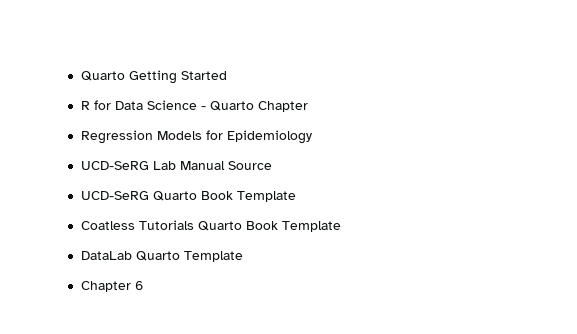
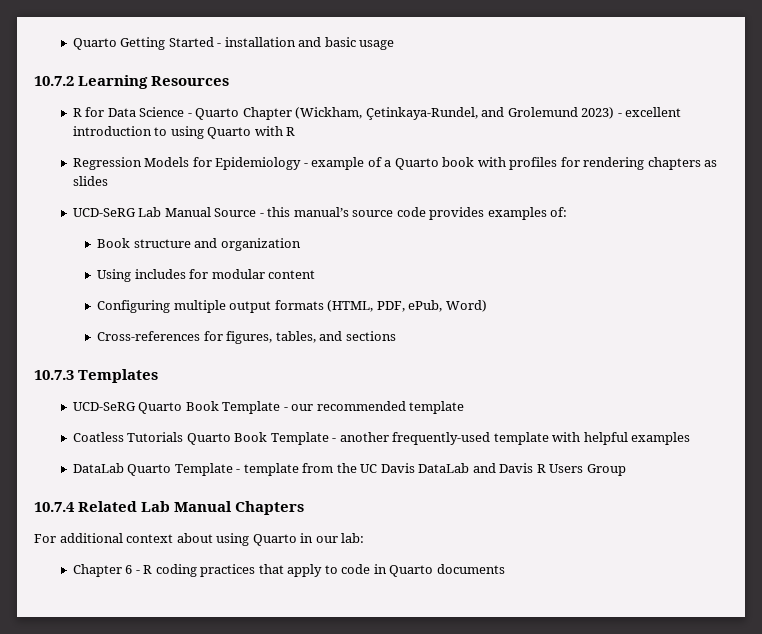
- Quarto Getting Started
+ Quarto Getting Started - installation and basic usage
+ 10.7.2 Learning Resources
- R for Data Science - Quarto Chapter
- Regression Models for Epidemiology
- UCD-SeRG Lab Manual Source
+ R for Data Science - Quarto Chapter (Wickham, Çetinkaya-Rundel, and Grolemund 2023) - excellent introduction to using Quarto with R
+ Regression Models for Epidemiology - example of a Quarto book with profiles for rendering chapters as slides
+ UCD-SeRG Lab Manual Source - this manual’s source code provides examples of:
+ Book structure and organization
+ Using includes for modular content
+ Configuring multiple output formats (HTML, PDF, ePub, Word)
+ Cross-references for figures, tables, and sections
+ 10.7.3 Templates
- UCD-SeRG Quarto Book Template
+ UCD-SeRG Quarto Book Template - our recommended template
- Coatless Tutorials Quarto Book Template
- DataLab Quarto Template
- Chapter 6
+ Coatless Tutorials Quarto Book Template - another frequently-used template with helpful examples
+ DataLab Quarto Template - template from the UC Davis DataLab and Davis R Users Group
+ 10.7.4 Related Lab Manual Chapters
+ For additional context about using Quarto in our lab:
+ Chapter 6 - R coding practices that apply to code in Quarto documents

